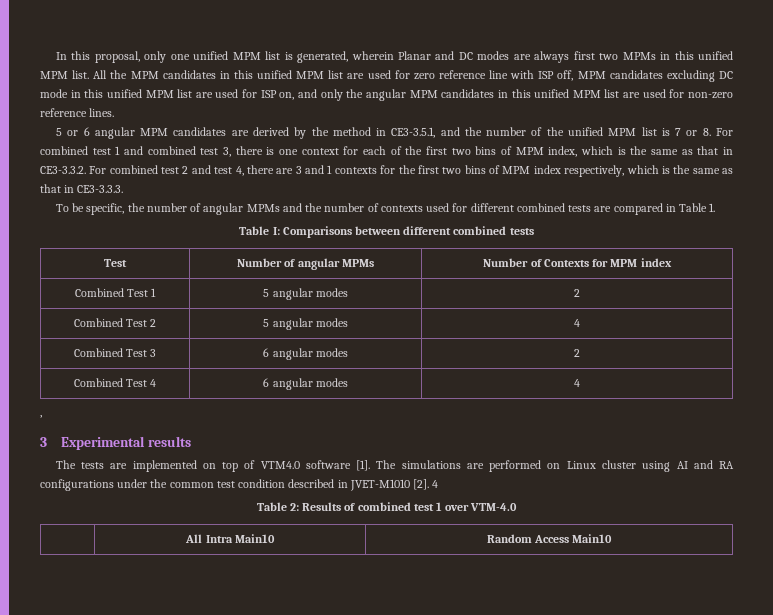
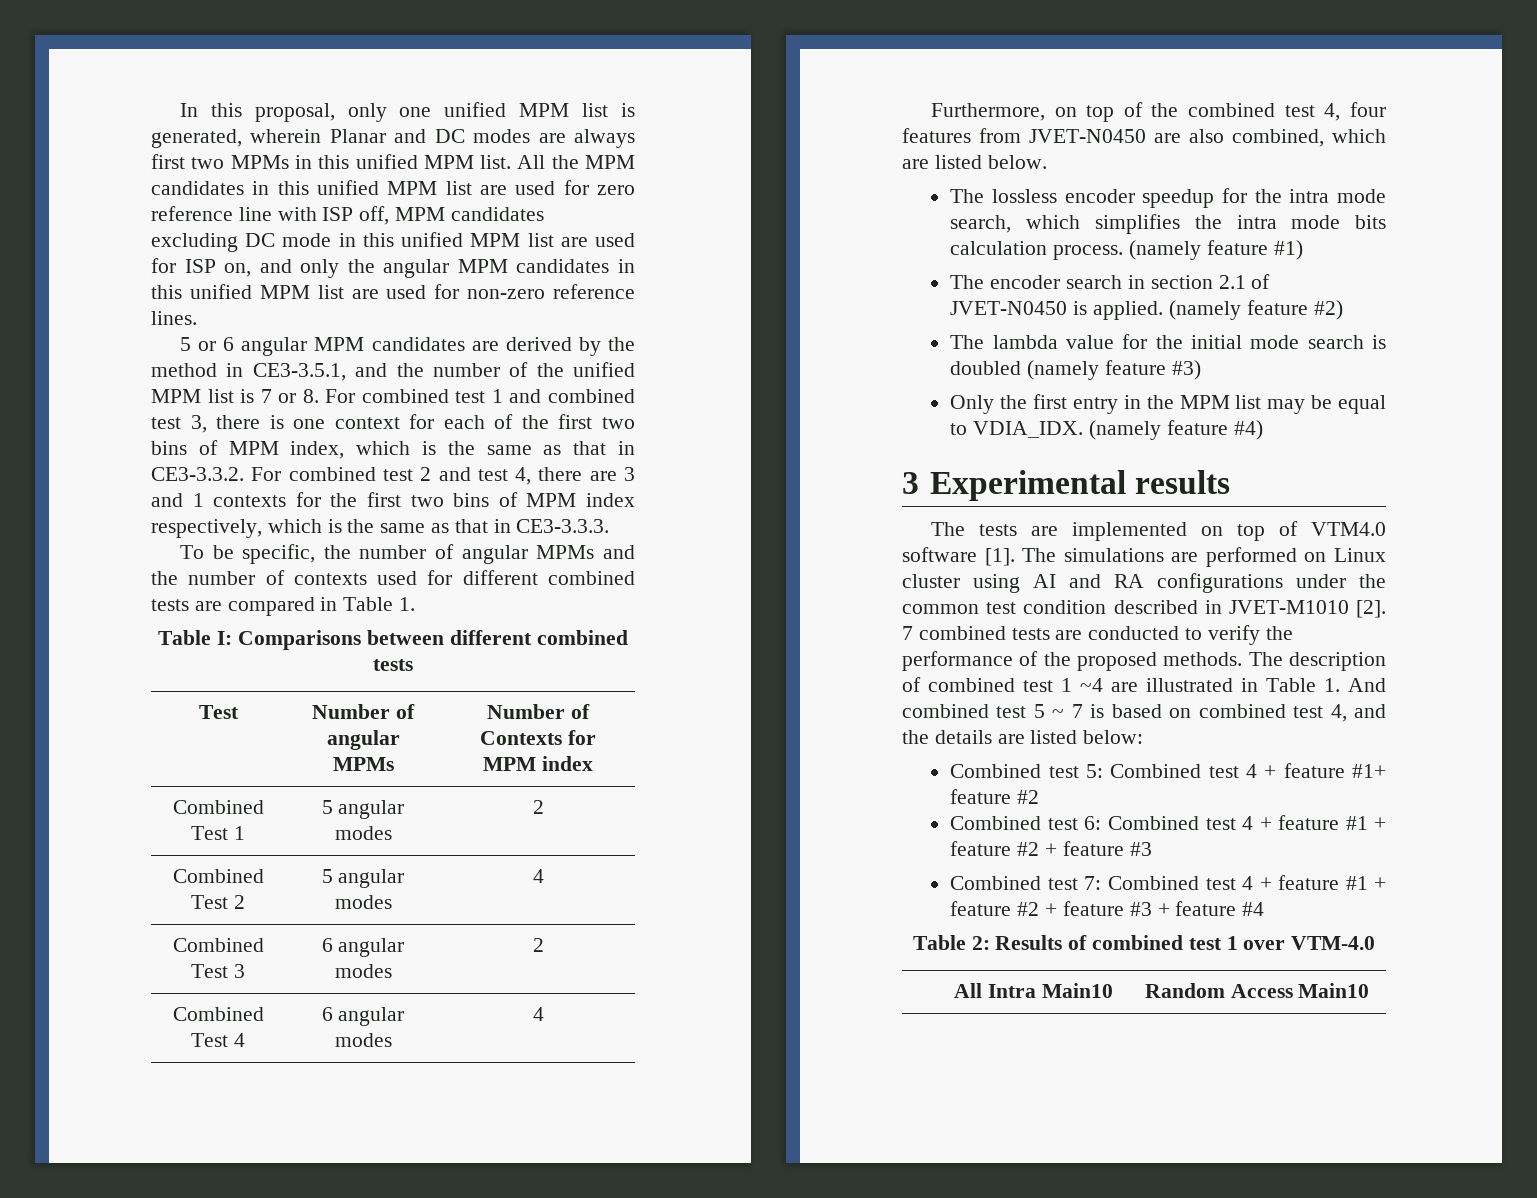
- ,
+ Furthermore, on top of the combined test 4, four features from JVET-N0450 are also combined, which are listed below.
+ The lossless encoder speedup for the intra mode search, which simplifies the intra mode bits calculation process. (namely feature #1)
+ The encoder search in section 2.1 of JVET-N0450 is applied. (namely feature #2)
+ The lambda value for the initial mode search is doubled (namely feature #3)
+ Only the first entry in the MPM list may be equal to VDIA_IDX. (namely feature #4)
- The simulations are performed on Linux cluster using AI and RA configurations under the common test condition described in JVET-M1010 [2]. 4
+ The simulations are performed on Linux cluster using AI and RA configurations under the common test condition described in JVET-M1010 [2]. 7 combined tests are conducted to verify the performance of the proposed methods. The description of combined test 1 ~4 are illustrated in Table 1. And combined test 5 ~ 7 is based on combined test 4, and the details are listed below:
+ Combined test 5: Combined test 4 + feature #1+ feature #2
+ Combined test 6: Combined test 4 + feature #1 + feature #2 + feature #3
+ Combined test 7: Combined test 4 + feature #1 + feature #2 + feature #3 + feature #4

